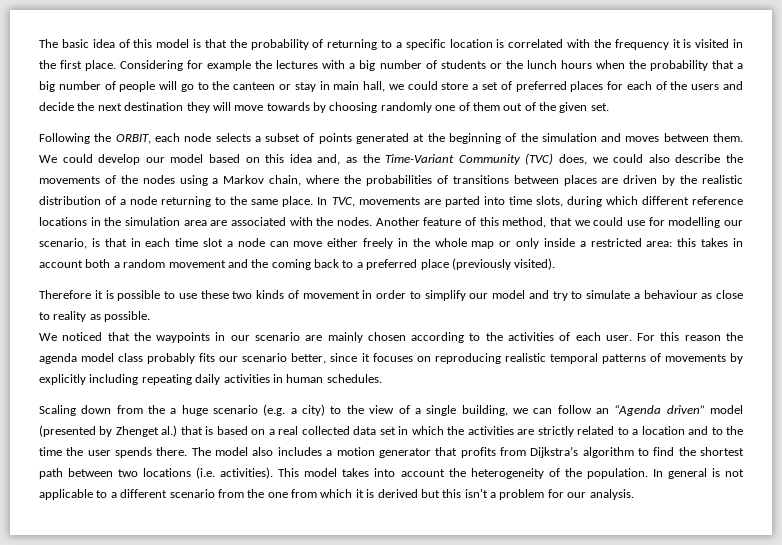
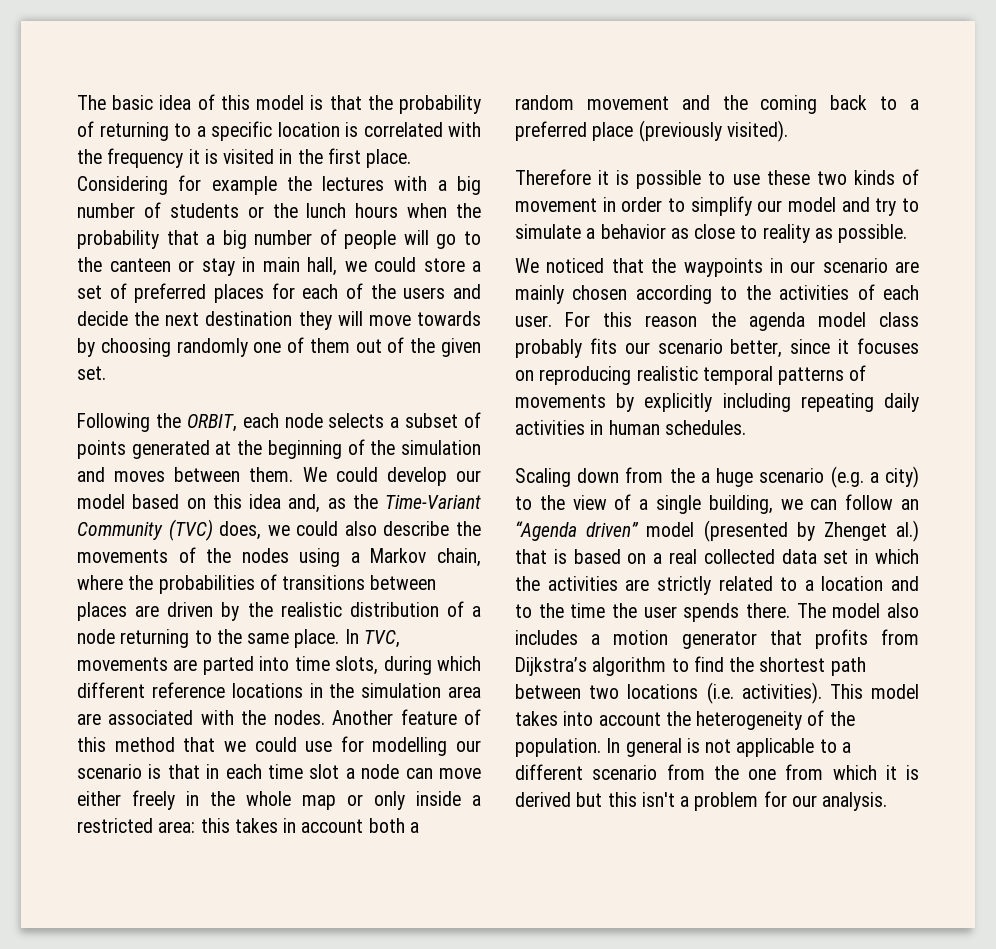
- Another feature of this method, that we could use for modelling our scenario, is that in each time slot a node can move either freely in the whole map or only inside a restricted area: this takes in account both a random movement and the coming back to a preferred place (previously visited).
+ Another feature of this method that we could use for modelling our scenario is that in each time slot a node can move either freely in the whole map or only inside a restricted area: this takes in account both a random movement and the coming back to a preferred place (previously visited).
- Therefore it is possible to use these two kinds of movement in order to simplify our model and try to simulate a behaviour as close to reality as possible.
+ Therefore it is possible to use these two kinds of movement in order to simplify our model and try to simulate a behavior as close to reality as possible.

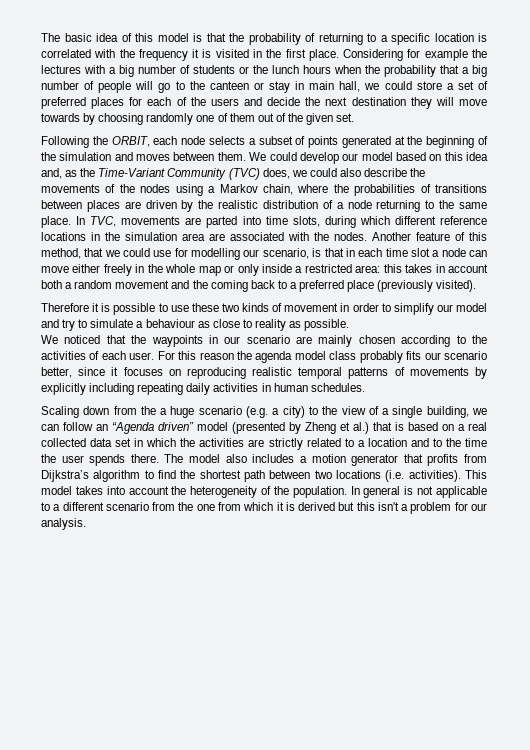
- Another feature of this method that we could use for modelling our scenario is that in each time slot a node can move either freely in the whole map or only inside a restricted area: this takes in account both a random movement and the coming back to a preferred place (previously visited).
+ Another feature of this method, that we could use for modelling our scenario, is that in each time slot a node can move either freely in the whole map or only inside a restricted area: this takes in account both a random movement and the coming back to a preferred place (previously visited).
- Therefore it is possible to use these two kinds of movement in order to simplify our model and try to simulate a behavior as close to reality as possible.
+ Therefore it is possible to use these two kinds of movement in order to simplify our model and try to simulate a behaviour as close to reality as possible.
- Scaling down from the a huge scenario (e.g. a city) to the view of a single building, we can follow an “Agenda driven” model (presented by Zhenget al.) that is based on a real collected data set in which the activities are strictly related to a location and to the time the user spends there.
+ Scaling down from the a huge scenario (e.g. a city) to the view of a single building, we can follow an “Agenda driven” model (presented by Zheng et al.) that is based on a real collected data set in which the activities are strictly related to a location and to the time the user spends there.

